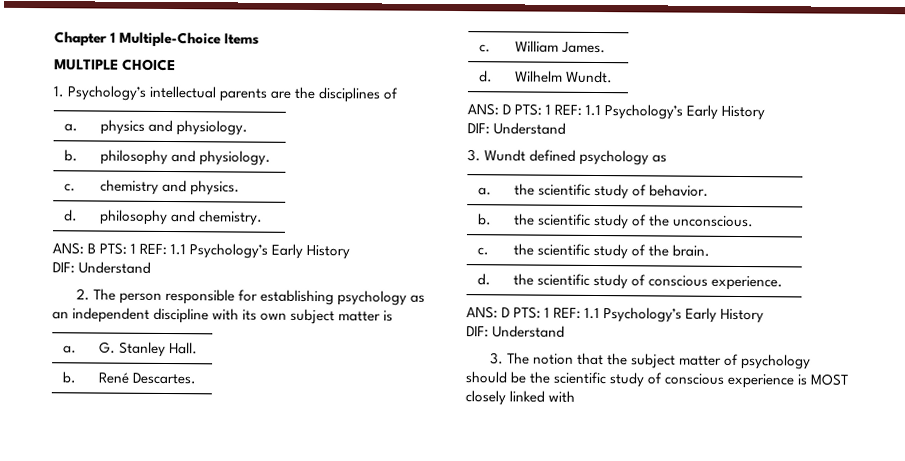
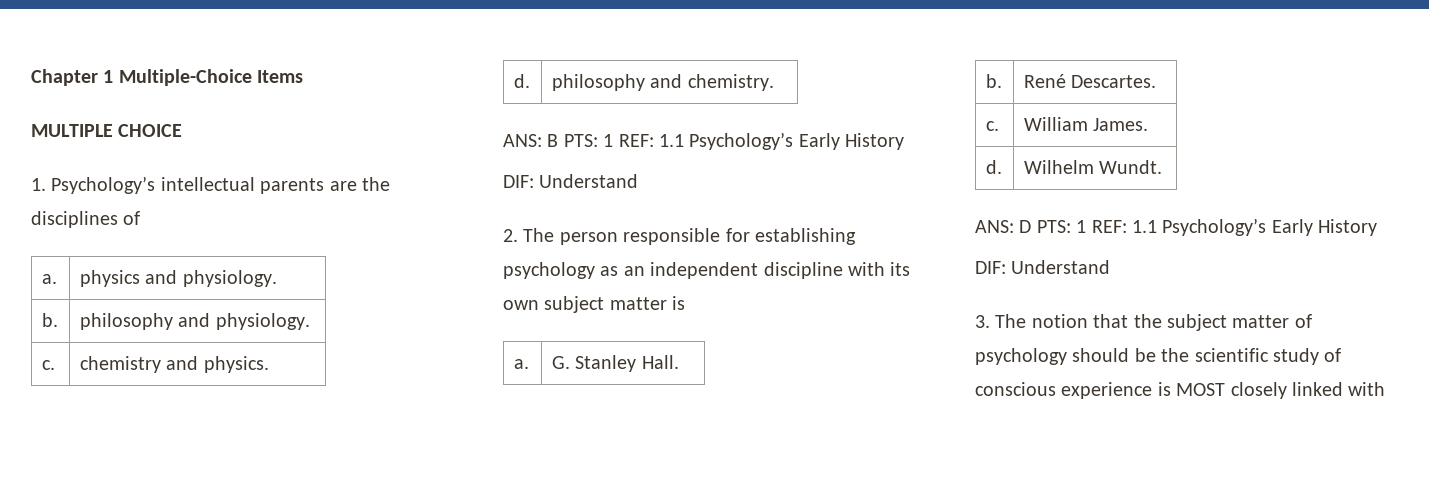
- 3. Wundt defined psychology as
- a. | the scientific study of behavior.
- b. | the scientific study of the unconscious.
- c. | the scientific study of the brain.
- d. | the scientific study of conscious experience.
- ANS: D PTS: 1 REF: 1.1 Psychology’s Early History
- DIF: Understand

